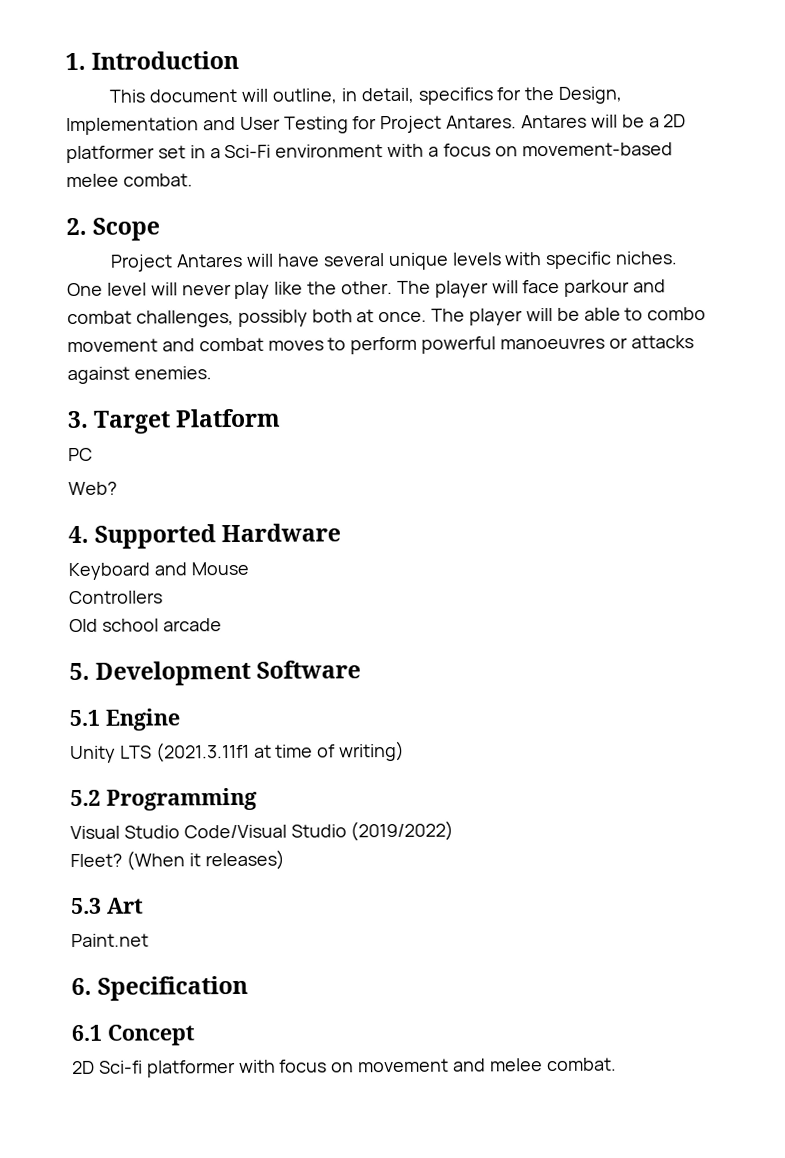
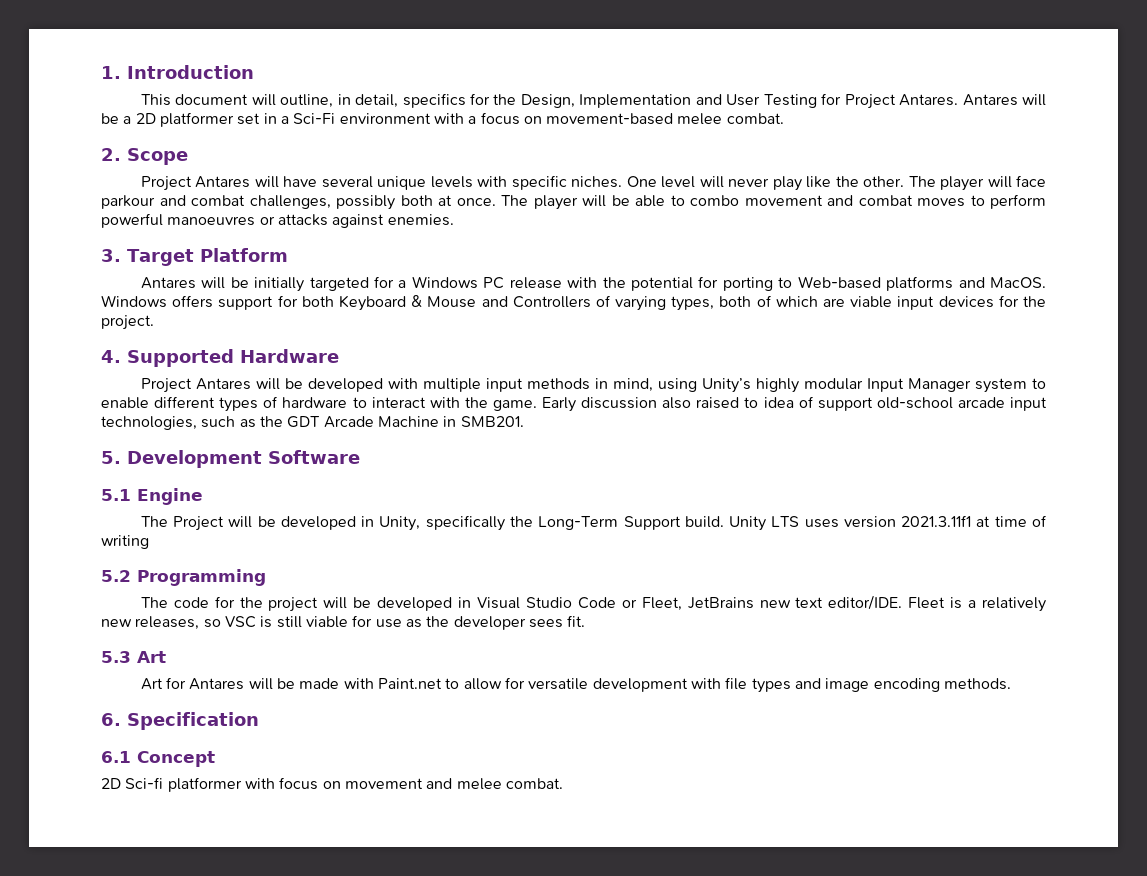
- PC
- Web?
+ Antares will be initially targeted for a Windows PC release with the potential for porting to Web-based platforms and MacOS. Windows offers support for both Keyboard & Mouse and Controllers of varying types, both of which are viable input devices for the project.
  4. Supported Hardware
- Keyboard and Mouse
- Controllers
- Old school arcade
+ Project Antares will be developed with multiple input methods in mind, using Unity’s highly modular Input Manager system to enable different types of hardware to interact with the game. Early discussion also raised to idea of support old-school arcade input technologies, such as the GDT Arcade Machine in SMB201.
- Unity LTS (2021.3.11f1 at time of writing)
+ The Project will be developed in Unity, specifically the Long-Term Support build. Unity LTS uses version 2021.3.11f1 at time of writing
- Visual Studio Code/Visual Studio (2019/2022)
- Fleet? (When it releases)
+ The code for the project will be developed in Visual Studio Code or Fleet, JetBrains new text editor/IDE. Fleet is a relatively new releases, so VSC is still viable for use as the developer sees fit.
  5.3 Art
- Paint.net
+ Art for Antares will be made with Paint.net to allow for versatile development with file types and image encoding methods.

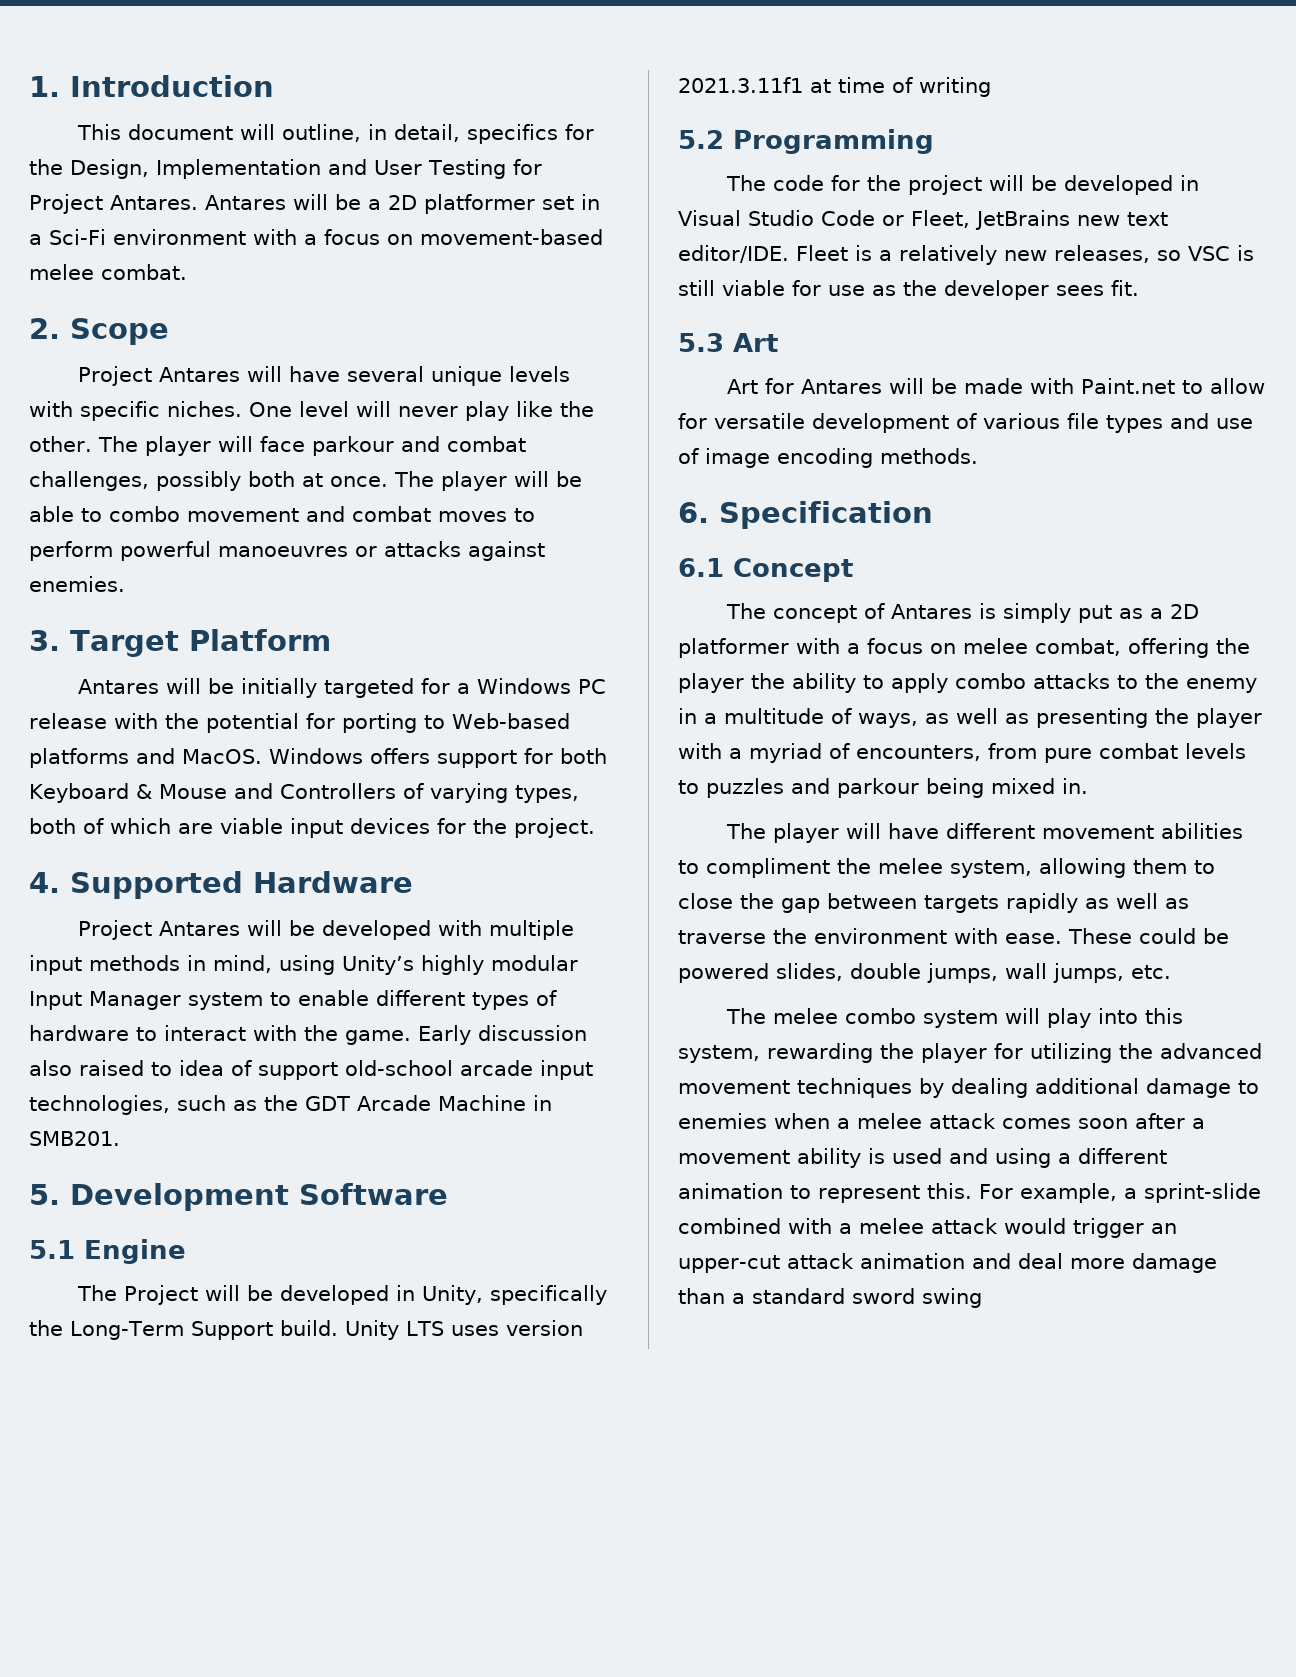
- Art for Antares will be made with Paint.net to allow for versatile development with file types and image encoding methods.
+ Art for Antares will be made with Paint.net to allow for versatile development of various file types and use of image encoding methods.
- 2D Sci-fi platformer with focus on movement and melee combat.
+ The concept of Antares is simply put as a 2D platformer with a focus on melee combat, offering the player the ability to apply combo attacks to the enemy in a multitude of ways, as well as presenting the player with a myriad of encounters, from pure combat levels to puzzles and parkour being mixed in.
+ The player will have different movement abilities to compliment the melee system, allowing them to close the gap between targets rapidly as well as traverse the environment with ease. These could be powered slides, double jumps, wall jumps, etc.
+ The melee combo system will play into this system, rewarding the player for utilizing the advanced movement techniques by dealing additional damage to enemies when a melee attack comes soon after a movement ability is used and using a different animation to represent this. For example, a sprint-slide combined with a melee attack would trigger an upper-cut attack animation and deal more damage than a standard sword swing

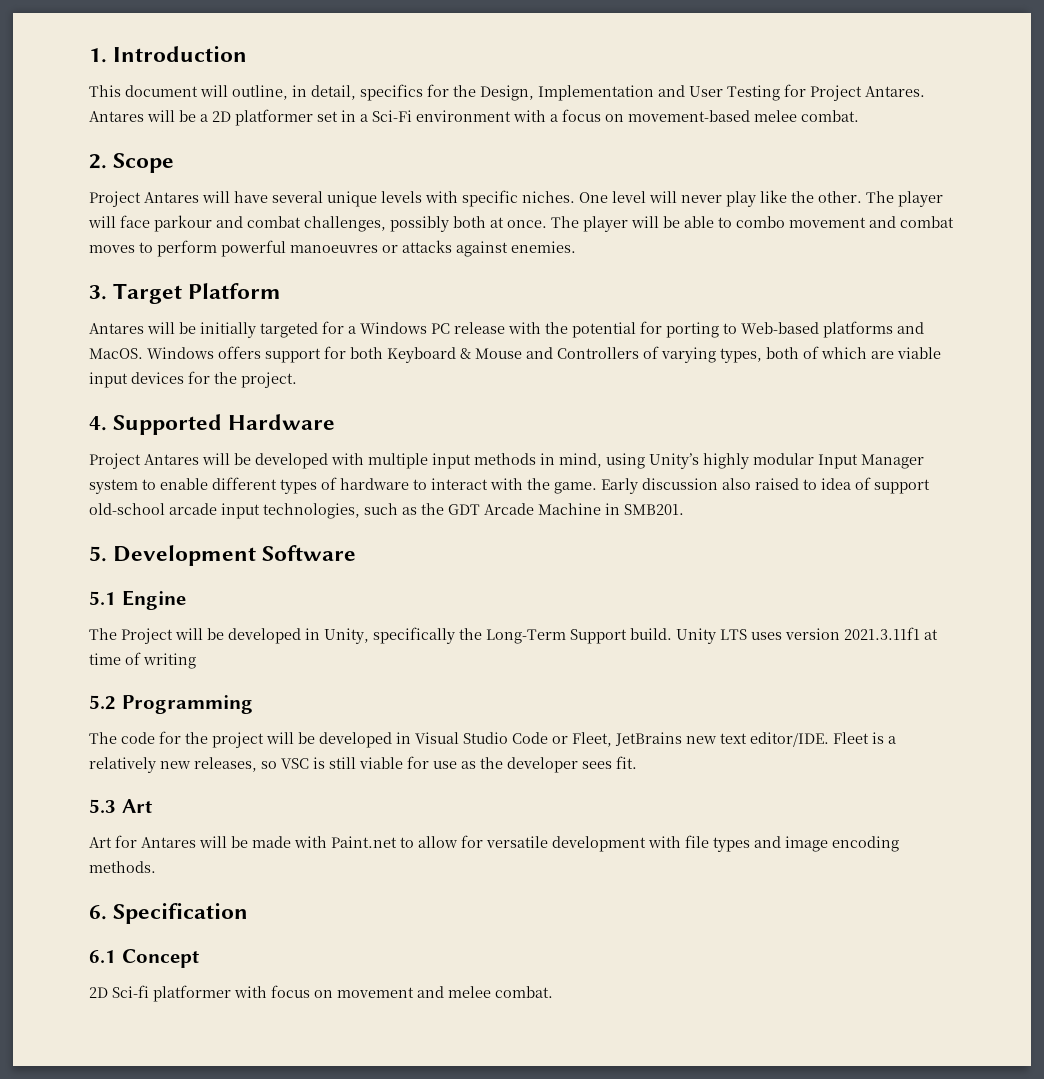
- Art for Antares will be made with Paint.net to allow for versatile development of various file types and use of image encoding methods.
+ Art for Antares will be made with Paint.net to allow for versatile development with file types and image encoding methods.
- The concept of Antares is simply put as a 2D platformer with a focus on melee combat, offering the player the ability to apply combo attacks to the enemy in a multitude of ways, as well as presenting the player with a myriad of encounters, from pure combat levels to puzzles and parkour being mixed in.
- The player will have different movement abilities to compliment the melee system, allowing them to close the gap between targets rapidly as well as traverse the environment with ease. These could be powered slides, double jumps, wall jumps, etc.
- The melee combo system will play into this system, rewarding the player for utilizing the advanced movement techniques by dealing additional damage to enemies when a melee attack comes soon after a movement ability is used and using a different animation to represent this. For example, a sprint-slide combined with a melee attack would trigger an upper-cut attack animation and deal more damage than a standard sword swing
+ 2D Sci-fi platformer with focus on movement and melee combat.

